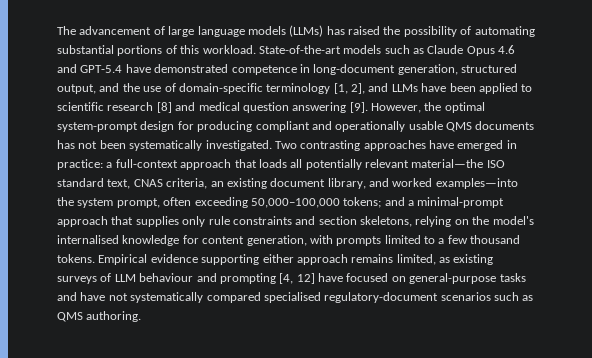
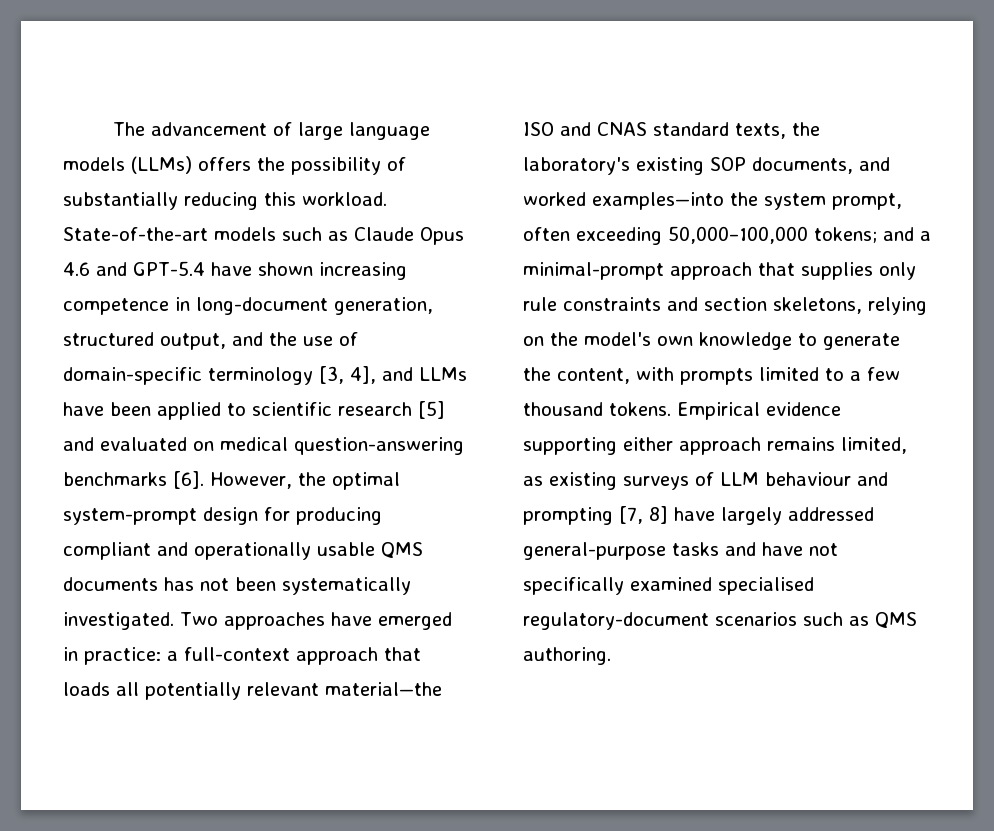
- The advancement of large language models (LLMs) has raised the possibility of automating substantial portions of this workload.
+ The advancement of large language models (LLMs) offers the possibility of substantially reducing this workload.
- State-of-the-art models such as Claude Opus 4.6 and GPT-5.4 have demonstrated competence in long-document generation, structured output, and the use of domain-specific terminology [1, 2], and LLMs have been applied to scientific research [8] and medical question answering [9].
+ State-of-the-art models such as Claude Opus 4.6 and GPT-5.4 have shown increasing competence in long-document generation, structured output, and the use of domain-specific terminology [3, 4], and LLMs have been applied to scientific research [5] and evaluated on medical question-answering benchmarks [6].
- Two contrasting approaches have emerged in practice: a full-context approach that loads all potentially relevant material—the ISO standard text, CNAS criteria, an existing document library, and worked examples—into the system prompt, often exceeding 50,000–100,000 tokens; and a minimal-prompt approach that supplies only rule constraints and section skeletons, relying on the model's internalised knowledge for content generation, with prompts limited to a few thousand tokens.
+ Two approaches have emerged in practice: a full-context approach that loads all potentially relevant material—the ISO and CNAS standard texts, the laboratory's existing SOP documents, and worked examples—into the system prompt, often exceeding 50,000–100,000 tokens; and a minimal-prompt approach that supplies only rule constraints and section skeletons, relying on the model's own knowledge to generate the content, with prompts limited to a few thousand tokens.
- Empirical evidence supporting either approach remains limited, as existing surveys of LLM behaviour and prompting [4, 12] have focused on general-purpose tasks and have not systematically compared specialised regulatory-document scenarios such as QMS authoring.
+ Empirical evidence supporting either approach remains limited, as existing surveys of LLM behaviour and prompting [7, 8] have largely addressed general-purpose tasks and have not specifically examined specialised regulatory-document scenarios such as QMS authoring.

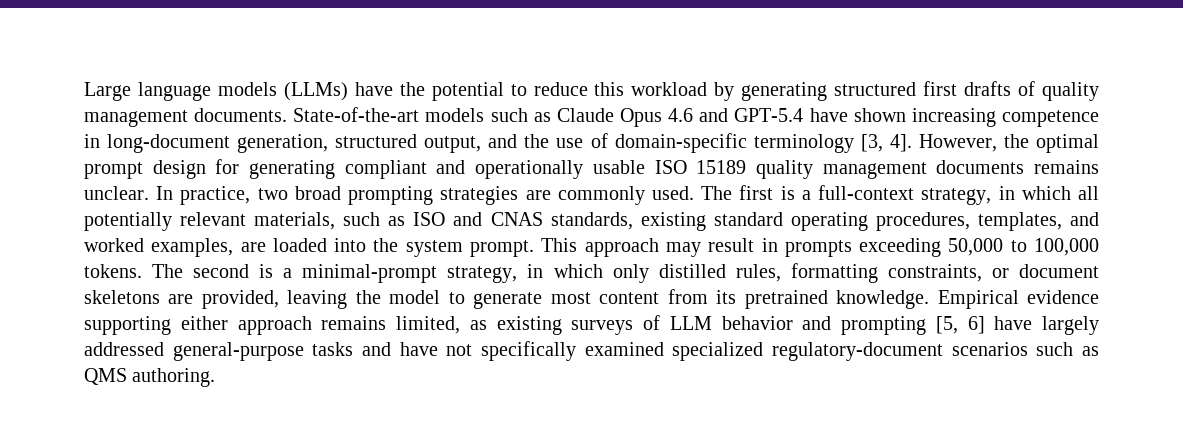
- The advancement of large language models (LLMs) offers the possibility of substantially reducing this workload.
+ Large language models (LLMs) have the potential to reduce this workload by generating structured first drafts of quality management documents.
- State-of-the-art models such as Claude Opus 4.6 and GPT-5.4 have shown increasing competence in long-document generation, structured output, and the use of domain-specific terminology [3, 4], and LLMs have been applied to scientific research [5] and evaluated on medical question-answering benchmarks [6].
+ State-of-the-art models such as Claude Opus 4.6 and GPT-5.4 have shown increasing competence in long-document generation, structured output, and the use of domain-specific terminology [3, 4].
- However, the optimal system-prompt design for producing compliant and operationally usable QMS documents has not been systematically investigated. Two approaches have emerged in practice: a full-context approach that loads all potentially relevant material—the ISO and CNAS standard texts, the laboratory's existing SOP documents, and worked examples—into the system prompt, often exceeding 50,000–100,000 tokens; and a minimal-prompt approach that supplies only rule constraints and section skeletons, relying on the model's own knowledge to generate the content, with prompts limited to a few thousand tokens.
+ However, the optimal prompt design for generating compliant and operationally usable ISO 15189 quality management documents remains unclear. In practice, two broad prompting strategies are commonly used. The first is a full-context strategy, in which all potentially relevant materials, such as ISO and CNAS standards, existing standard operating procedures, templates, and worked examples, are loaded into the system prompt. This approach may result in prompts exceeding 50,000 to 100,000 tokens. The second is a minimal-prompt strategy, in which only distilled rules, formatting constraints, or document skeletons are provided, leaving the model to generate most content from its pretrained knowledge.
- Empirical evidence supporting either approach remains limited, as existing surveys of LLM behaviour and prompting [7, 8] have largely addressed general-purpose tasks and have not specifically examined specialised regulatory-document scenarios such as QMS authoring.
+ Empirical evidence supporting either approach remains limited, as existing surveys of LLM behavior and prompting [5, 6] have largely addressed general-purpose tasks and have not specifically examined specialized regulatory-document scenarios such as QMS authoring.

